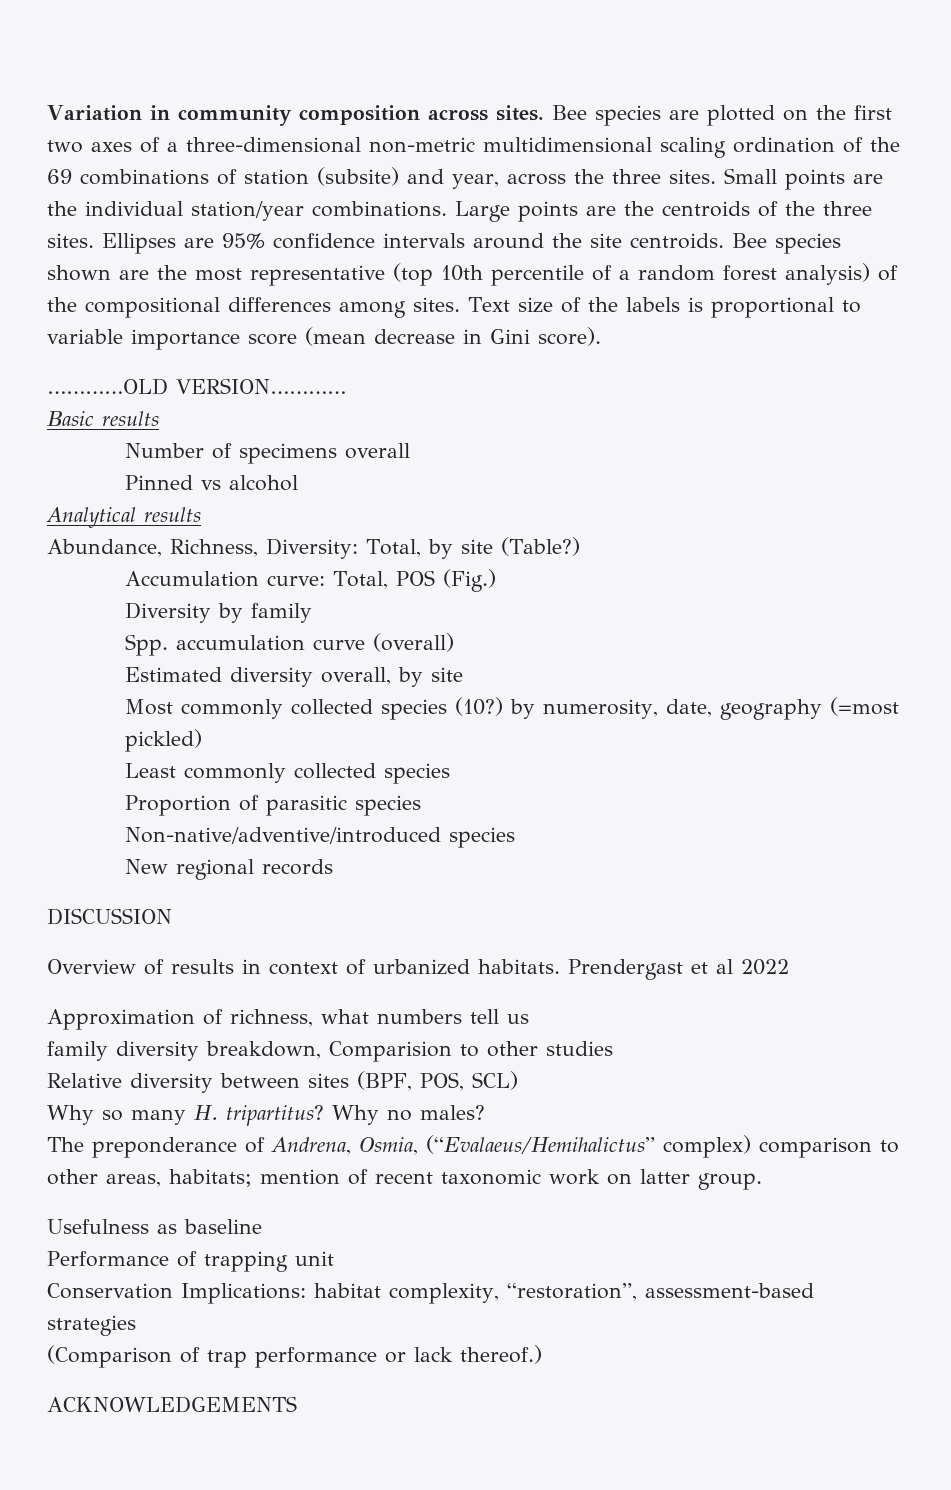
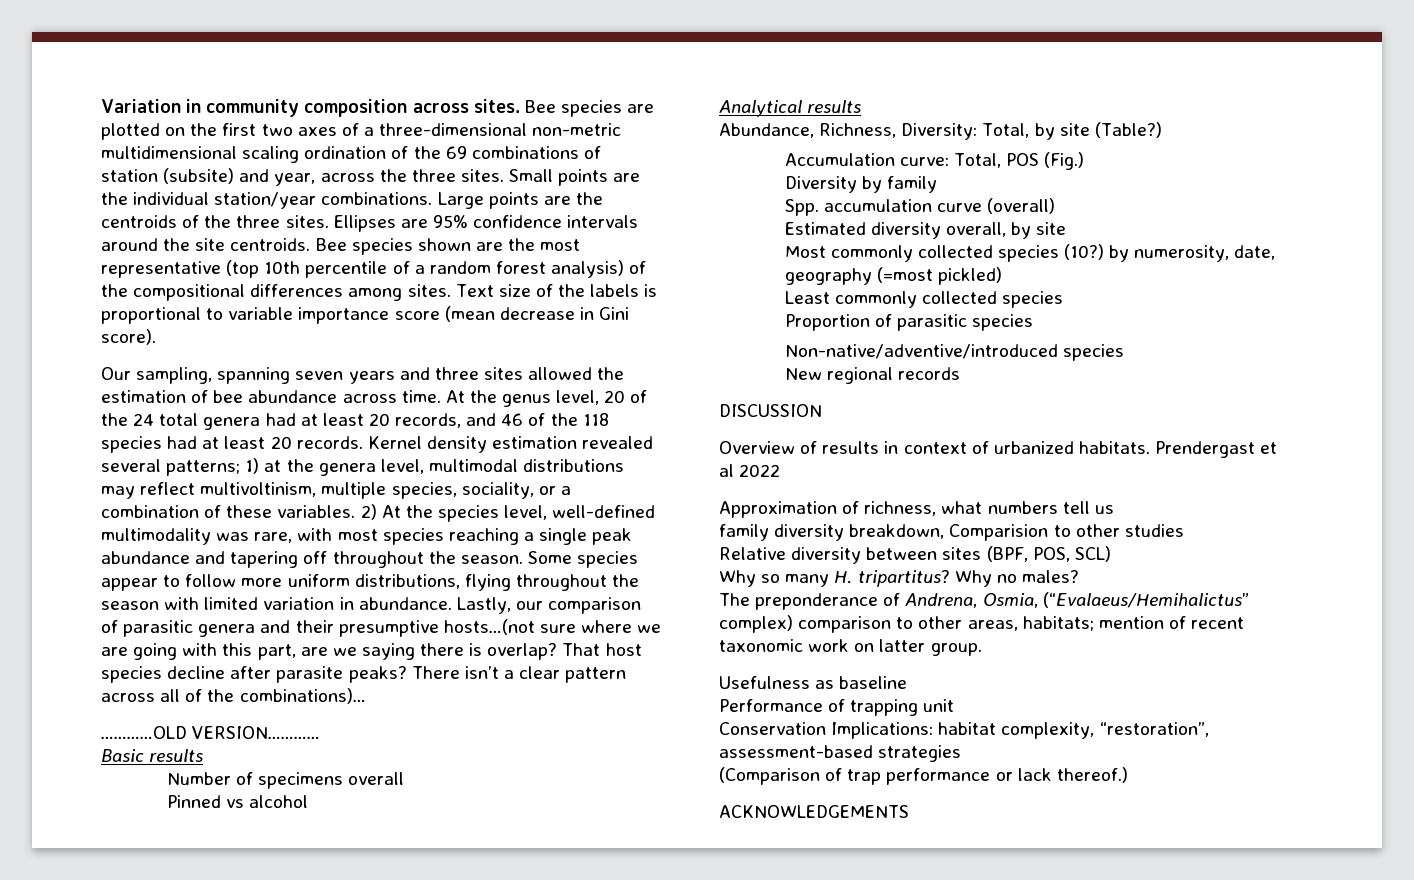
+ Our sampling, spanning seven years and three sites allowed the estimation of bee abundance across time. At the genus level, 20 of the 24 total genera had at least 20 records, and 46 of the 118 species had at least 20 records. Kernel density estimation revealed several patterns; 1) at the genera level, multimodal distributions may reflect multivoltinism, multiple species, sociality, or a combination of these variables. 2) At the species level, well-defined multimodality was rare, with most species reaching a single peak abundance and tapering off throughout the season. Some species appear to follow more uniform distributions, flying throughout the season with limited variation in abundance. Lastly, our comparison of parasitic genera and their presumptive hosts…(not sure where we are going with this part, are we saying there is overlap? That host species decline after parasite peaks? There isn’t a clear pattern across all of the combinations)…

